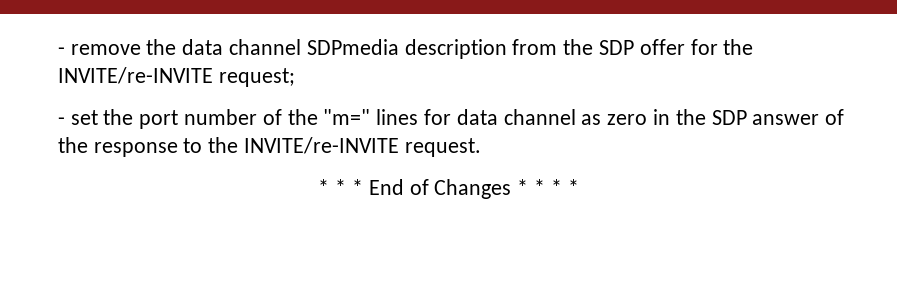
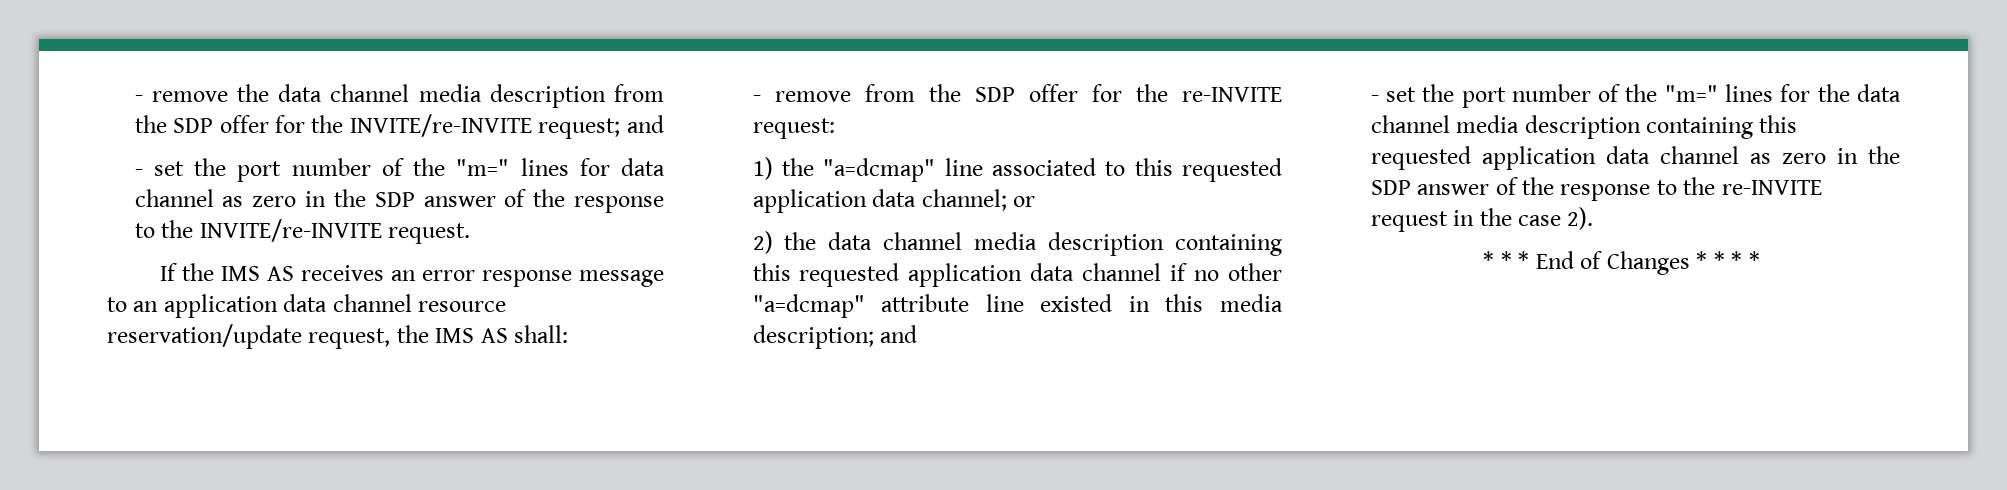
- - remove the data channel SDPmedia description from the SDP offer for the INVITE/re-INVITE request;
+ - remove the data channel media description from the SDP offer for the INVITE/re-INVITE request; and
+ If the IMS AS receives an error response message to an application data channel resource reservation/update request, the IMS AS shall:
+ - remove from the SDP offer for the re-INVITE request:
+ 1) the "a=dcmap" line associated to this requested application data channel; or
+ 2) the data channel media description containing this requested application data channel if no other "a=dcmap" attribute line existed in this media description; and
+ - set the port number of the "m=" lines for the data channel media description containing this requested application data channel as zero in the SDP answer of the response to the re-INVITE request in the case 2).

